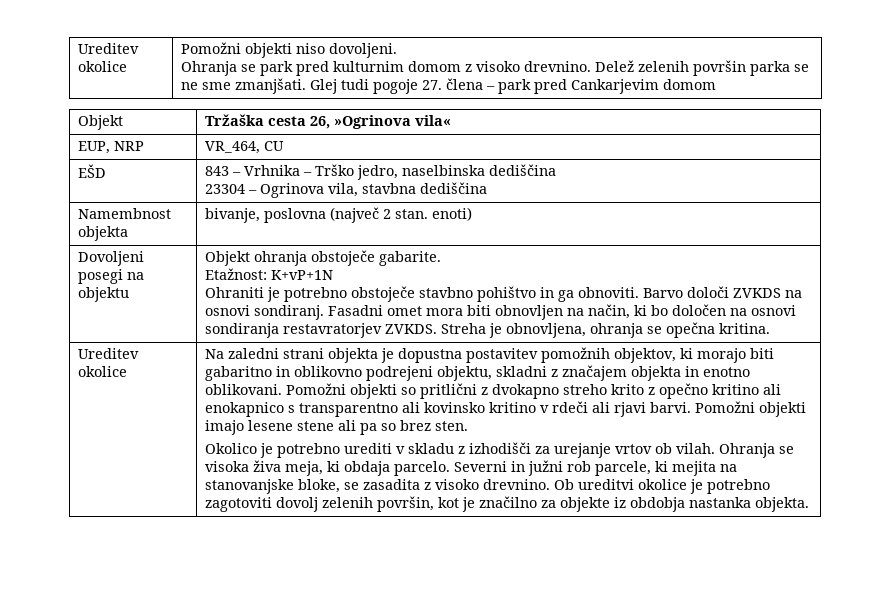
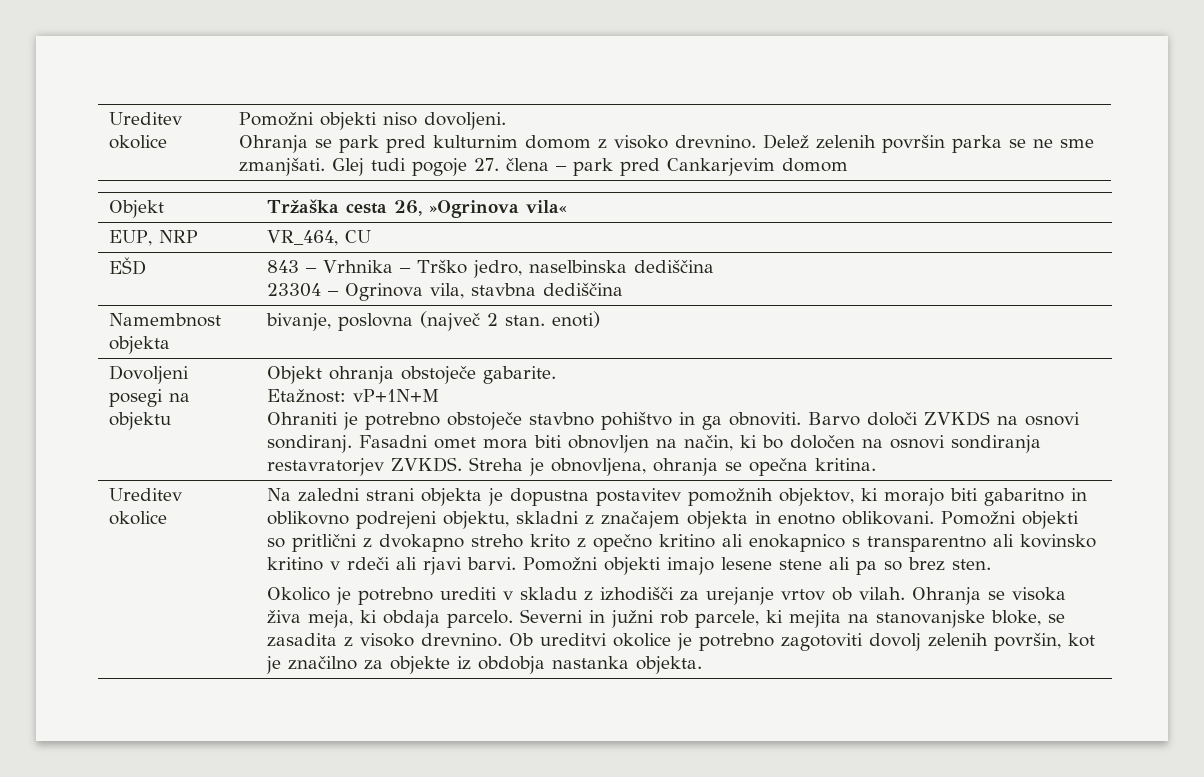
- Etažnost: K+vP+1N
+ Etažnost: vP+1N+M

